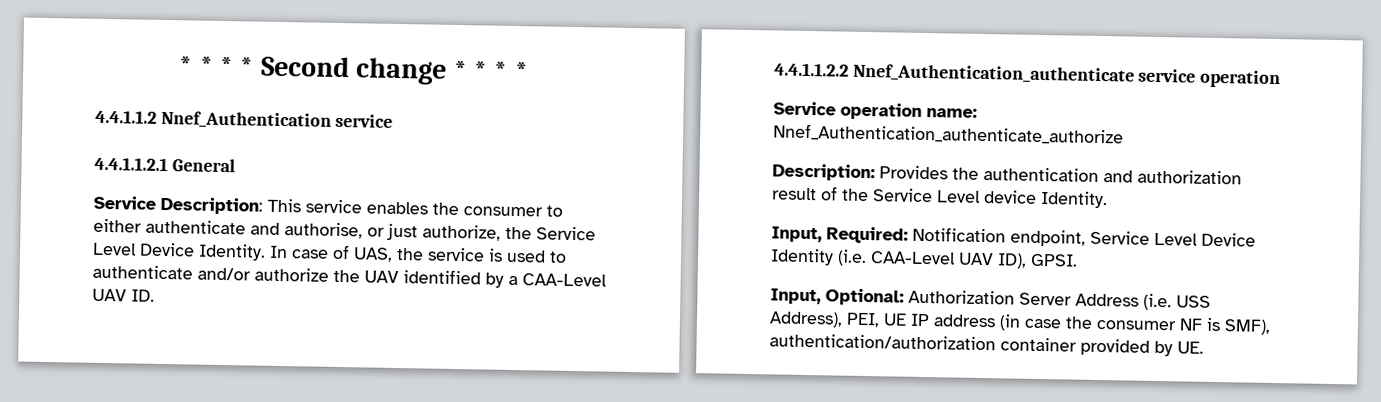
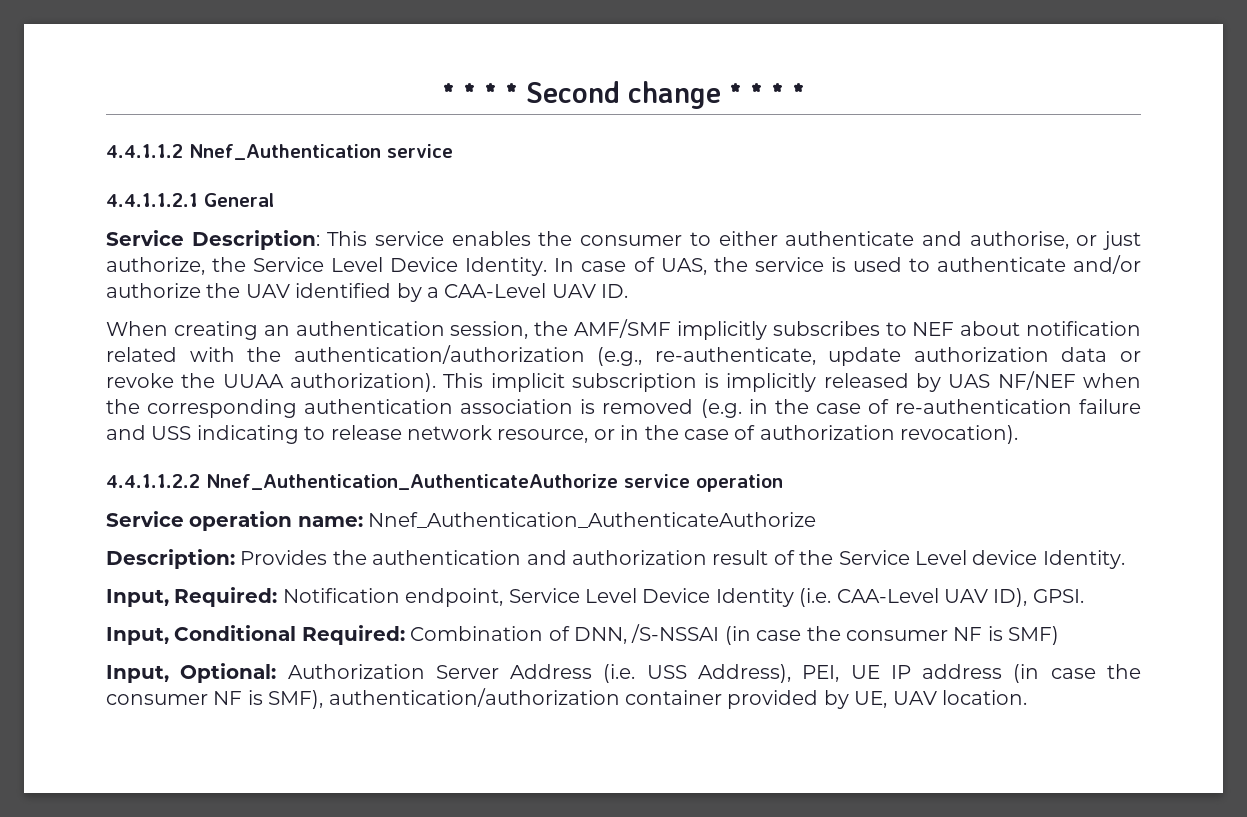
+ When creating an authentication session, the AMF/SMF implicitly subscribes to NEF about notification related with the authentication/authorization (e.g., re-authenticate, update authorization data or revoke the UUAA authorization). This implicit subscription is implicitly released by UAS NF/NEF when the corresponding authentication association is removed (e.g. in the case of re-authentication failure and USS indicating to release network resource, or in the case of authorization revocation).
- 4.4.1.1.2.2 Nnef_Authentication_authenticate service operation
+ 4.4.1.1.2.2 Nnef_Authentication_AuthenticateAuthorize service operation
- Service operation name: Nnef_Authentication_authenticate_authorize
+ Service operation name: Nnef_Authentication_AuthenticateAuthorize
+ Input, Conditional Required: Combination of DNN, /S-NSSAI (in case the consumer NF is SMF)
- Input, Optional: Authorization Server Address (i.e. USS Address), PEI, UE IP address (in case the consumer NF is SMF), authentication/authorization container provided by UE.
+ Input, Optional: Authorization Server Address (i.e. USS Address), PEI, UE IP address (in case the consumer NF is SMF), authentication/authorization container provided by UE, UAV location.

